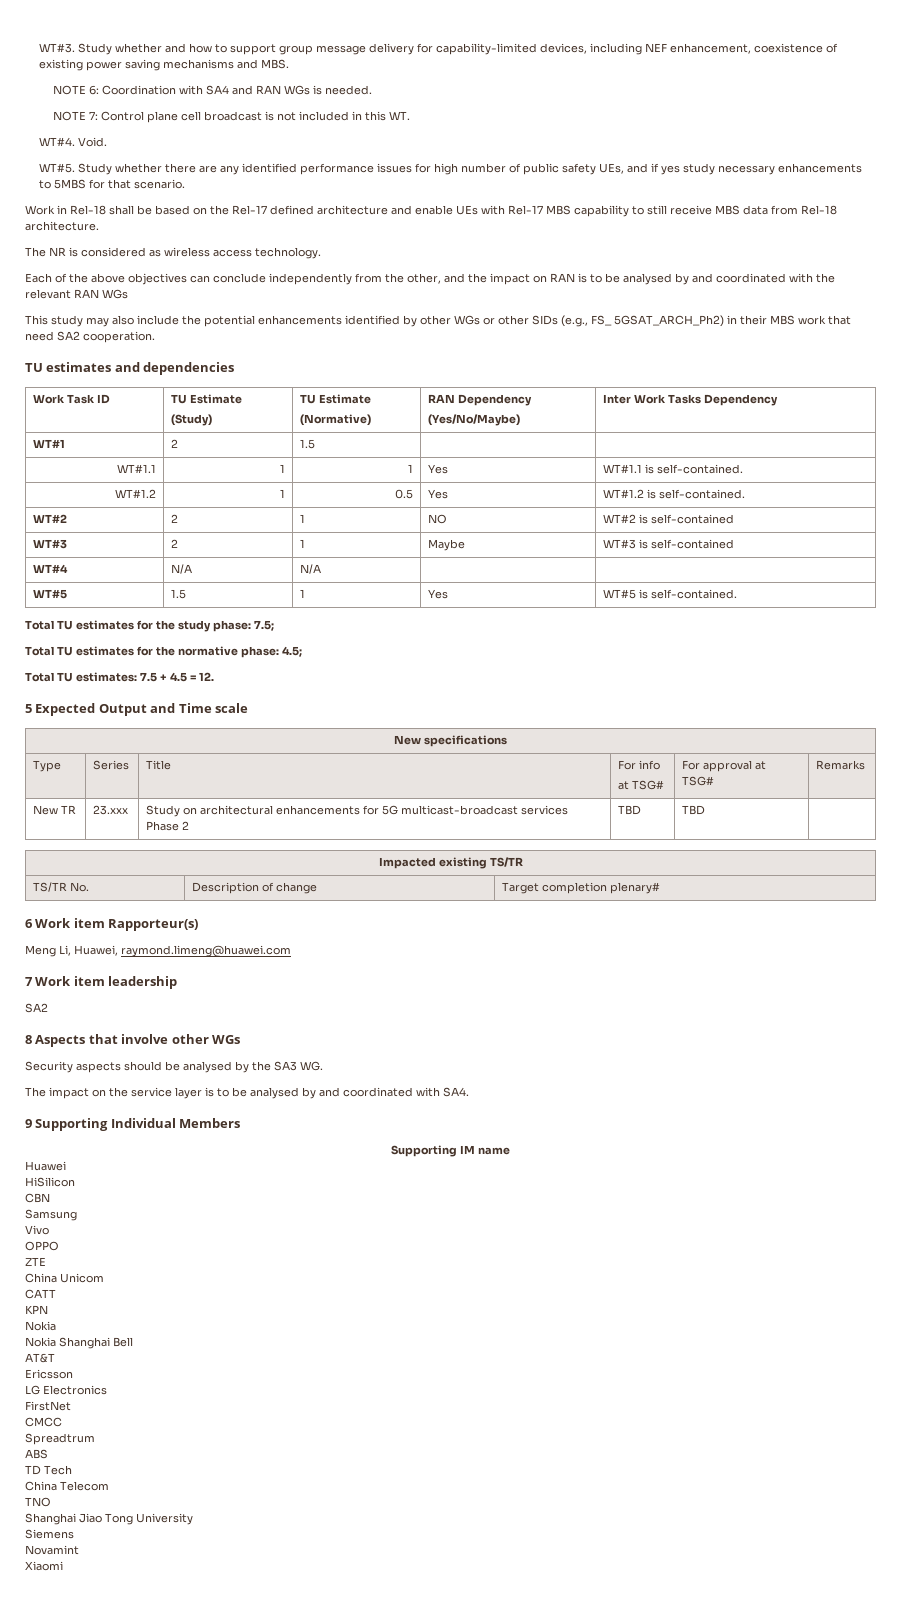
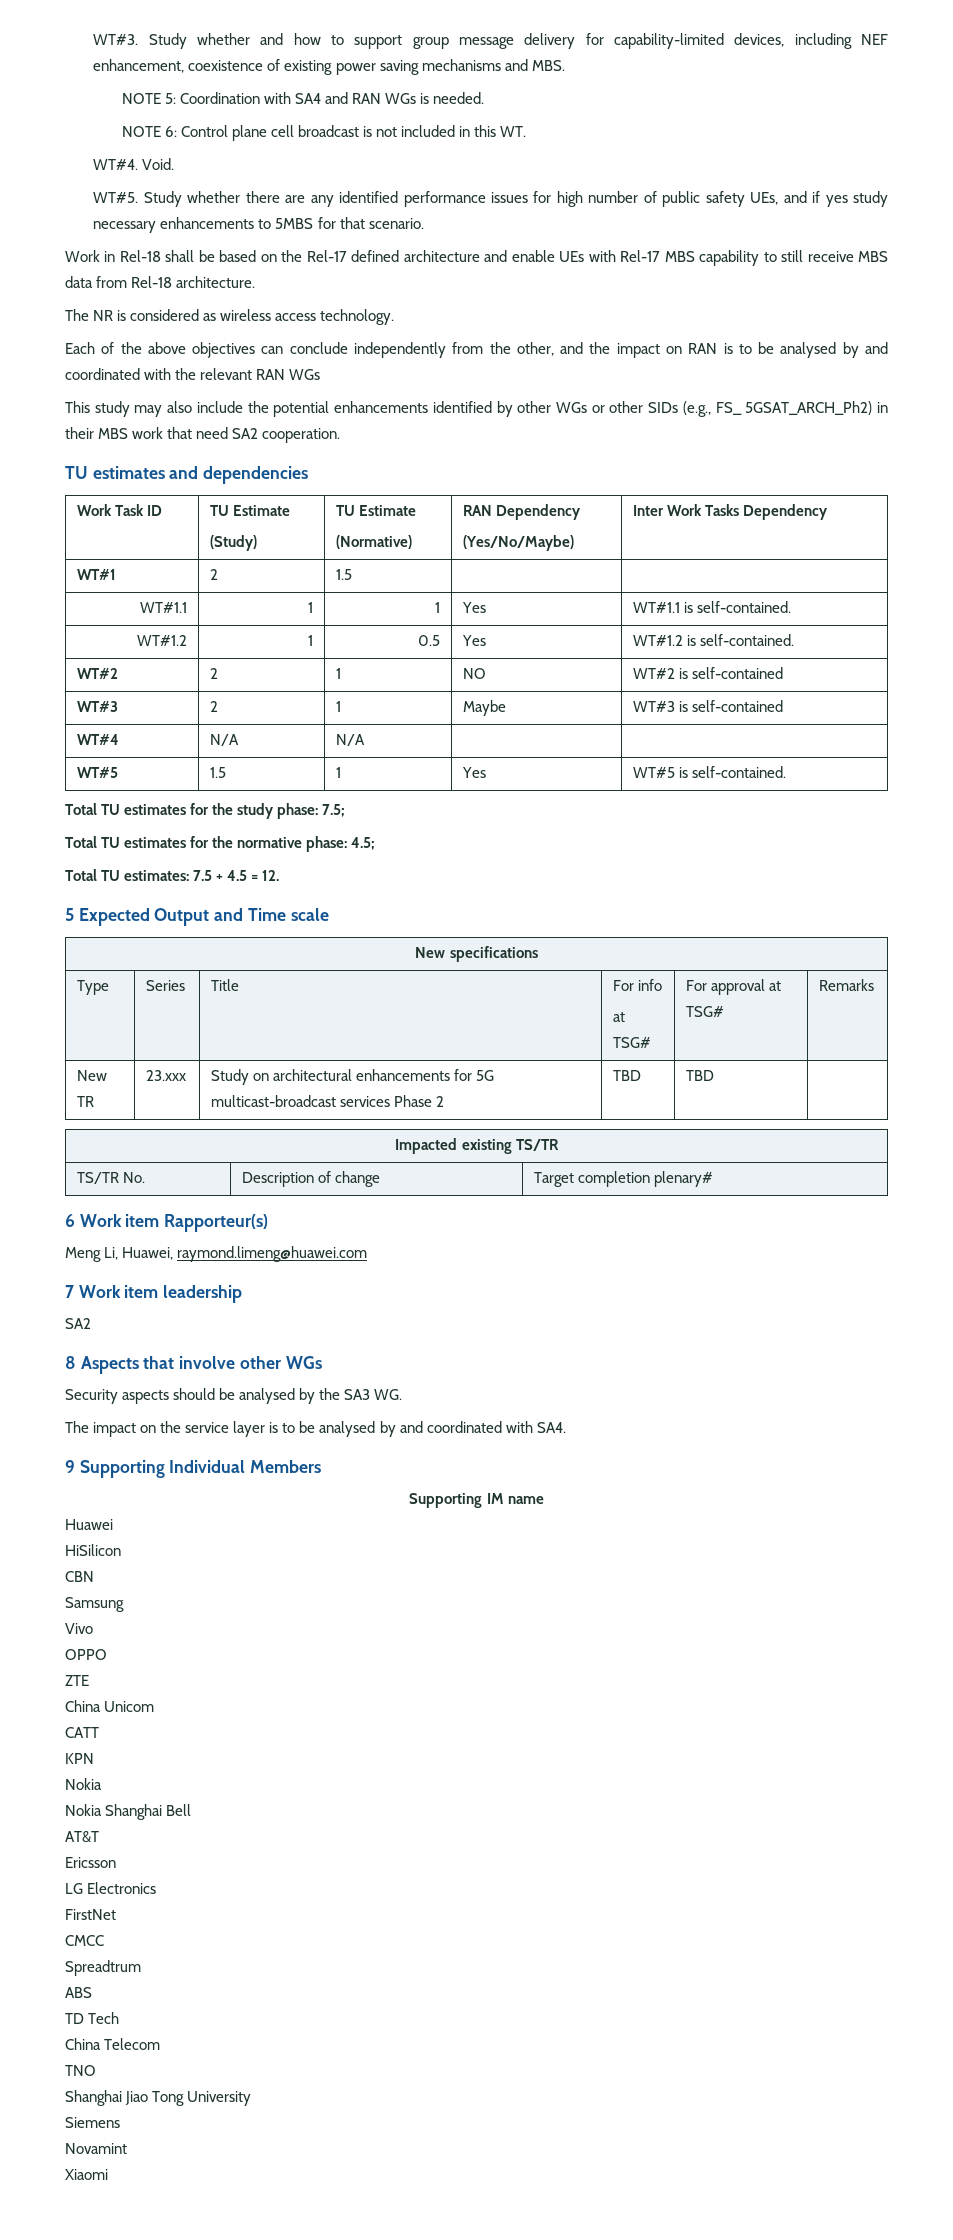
- NOTE 6: Coordination with SA4 and RAN WGs is needed.
+ NOTE 5: Coordination with SA4 and RAN WGs is needed.
- NOTE 7: Control plane cell broadcast is not included in this WT.
+ NOTE 6: Control plane cell broadcast is not included in this WT.

